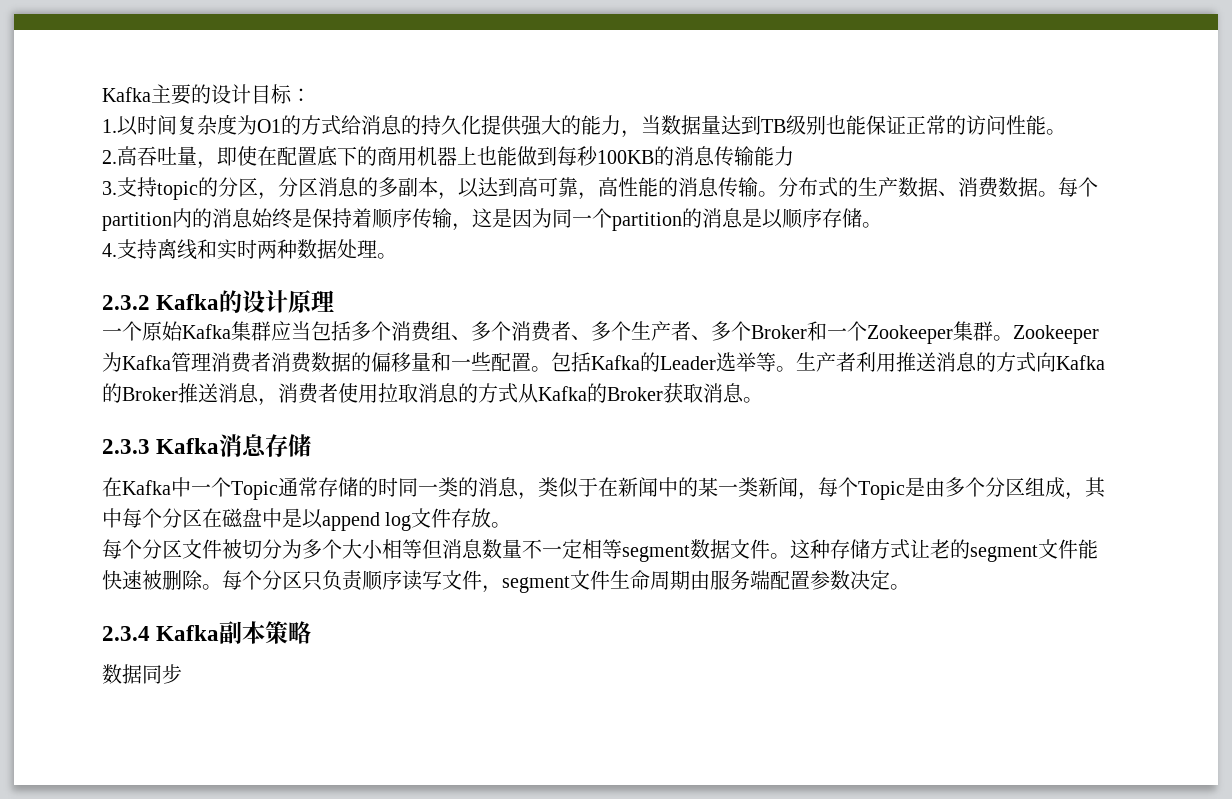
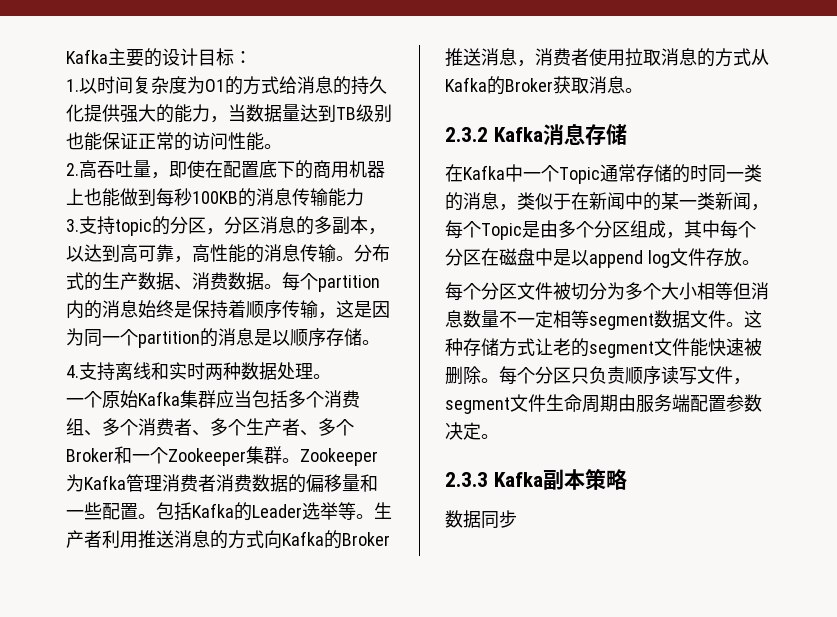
- 2.3.2 Kafka的设计原理
- 2.3.3 Kafka消息存储
+ 2.3.2 Kafka消息存储
- 2.3.4 Kafka副本策略
+ 2.3.3 Kafka副本策略

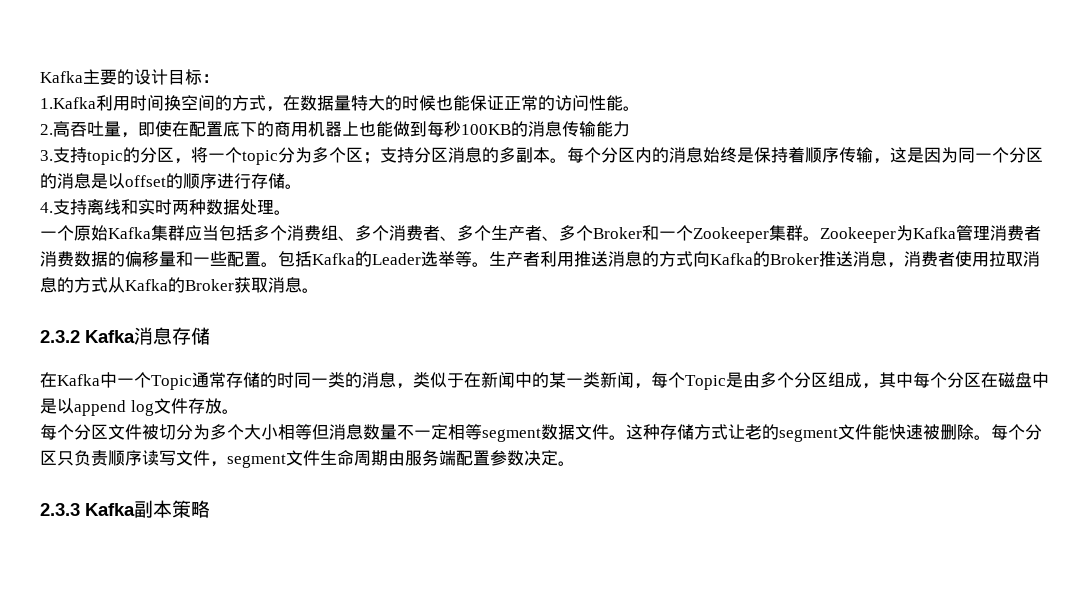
- 1.以时间复杂度为O1的方式给消息的持久化提供强大的能力，当数据量达到TB级别也能保证正常的访问性能。
+ 1.Kafka利用时间换空间的方式，在数据量特大的时候也能保证正常的访问性能。
- 3.支持topic的分区，分区消息的多副本，以达到高可靠，高性能的消息传输。分布式的生产数据、消费数据。每个partition内的消息始终是保持着顺序传输，这是因为同一个partition的消息是以顺序存储。
+ 3.支持topic的分区，将一个topic分为多个区；支持分区消息的多副本。每个分区内的消息始终是保持着顺序传输，这是因为同一个分区的消息是以offset的顺序进行存储。
- 数据同步

